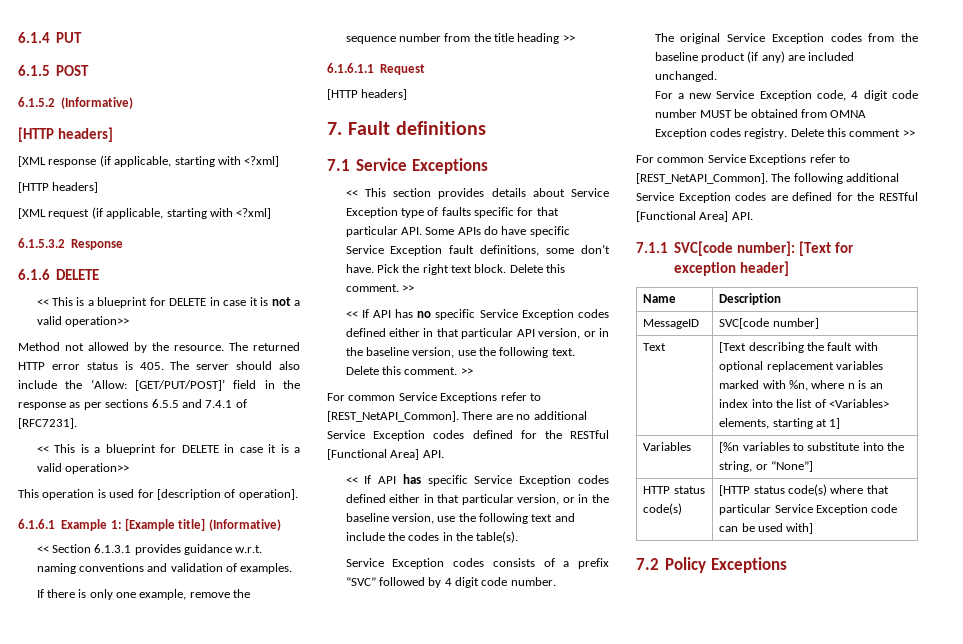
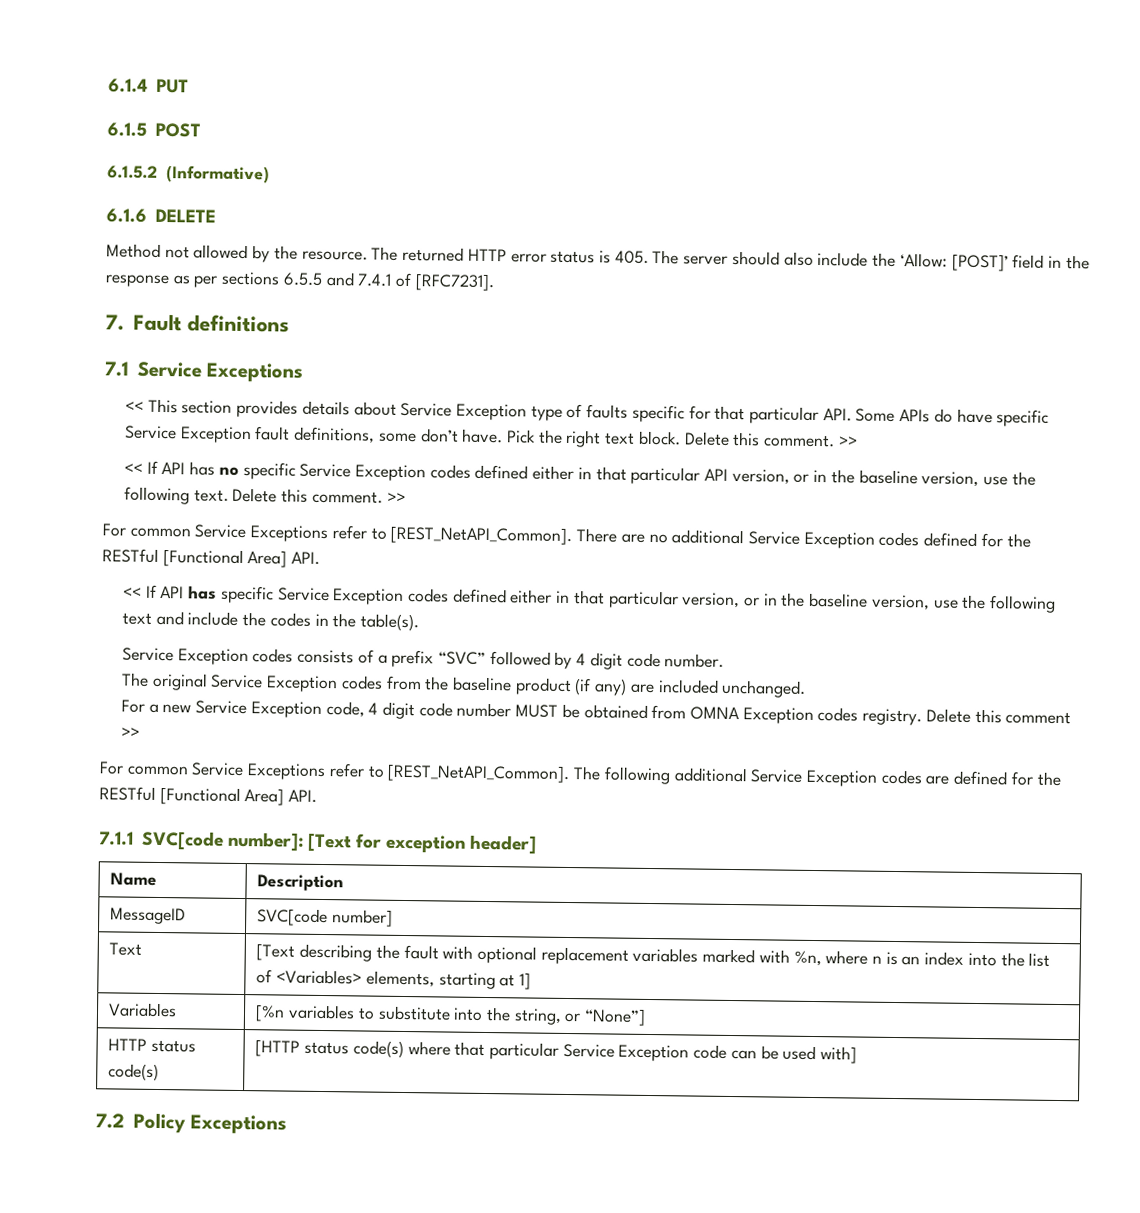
  6.1.5.2 (Informative)
- [HTTP headers]
- [XML response (if applicable, starting with <?xml]
- [HTTP headers]
- [XML request (if applicable, starting with <?xml]
- 6.1.5.3.2 Response
  6.1.6 DELETE
- << This is a blueprint for DELETE in case it is not a valid operation>>
- The returned HTTP error status is 405. The server should also include the ‘Allow: [GET/PUT/POST]’ field in the response as per sections 6.5.5 and 7.4.1 of [RFC7231].
+ The returned HTTP error status is 405. The server should also include the ‘Allow: [POST]’ field in the response as per sections 6.5.5 and 7.4.1 of [RFC7231].
- << This is a blueprint for DELETE in case it is a valid operation>>
- This operation is used for [description of operation].
- 6.1.6.1 Example 1: [Example title] (Informative)
- << Section 6.1.3.1 provides guidance w.r.t. naming conventions and validation of examples.
- If there is only one example, remove the sequence number from the title heading >>
- 6.1.6.1.1 Request
- [HTTP headers]

